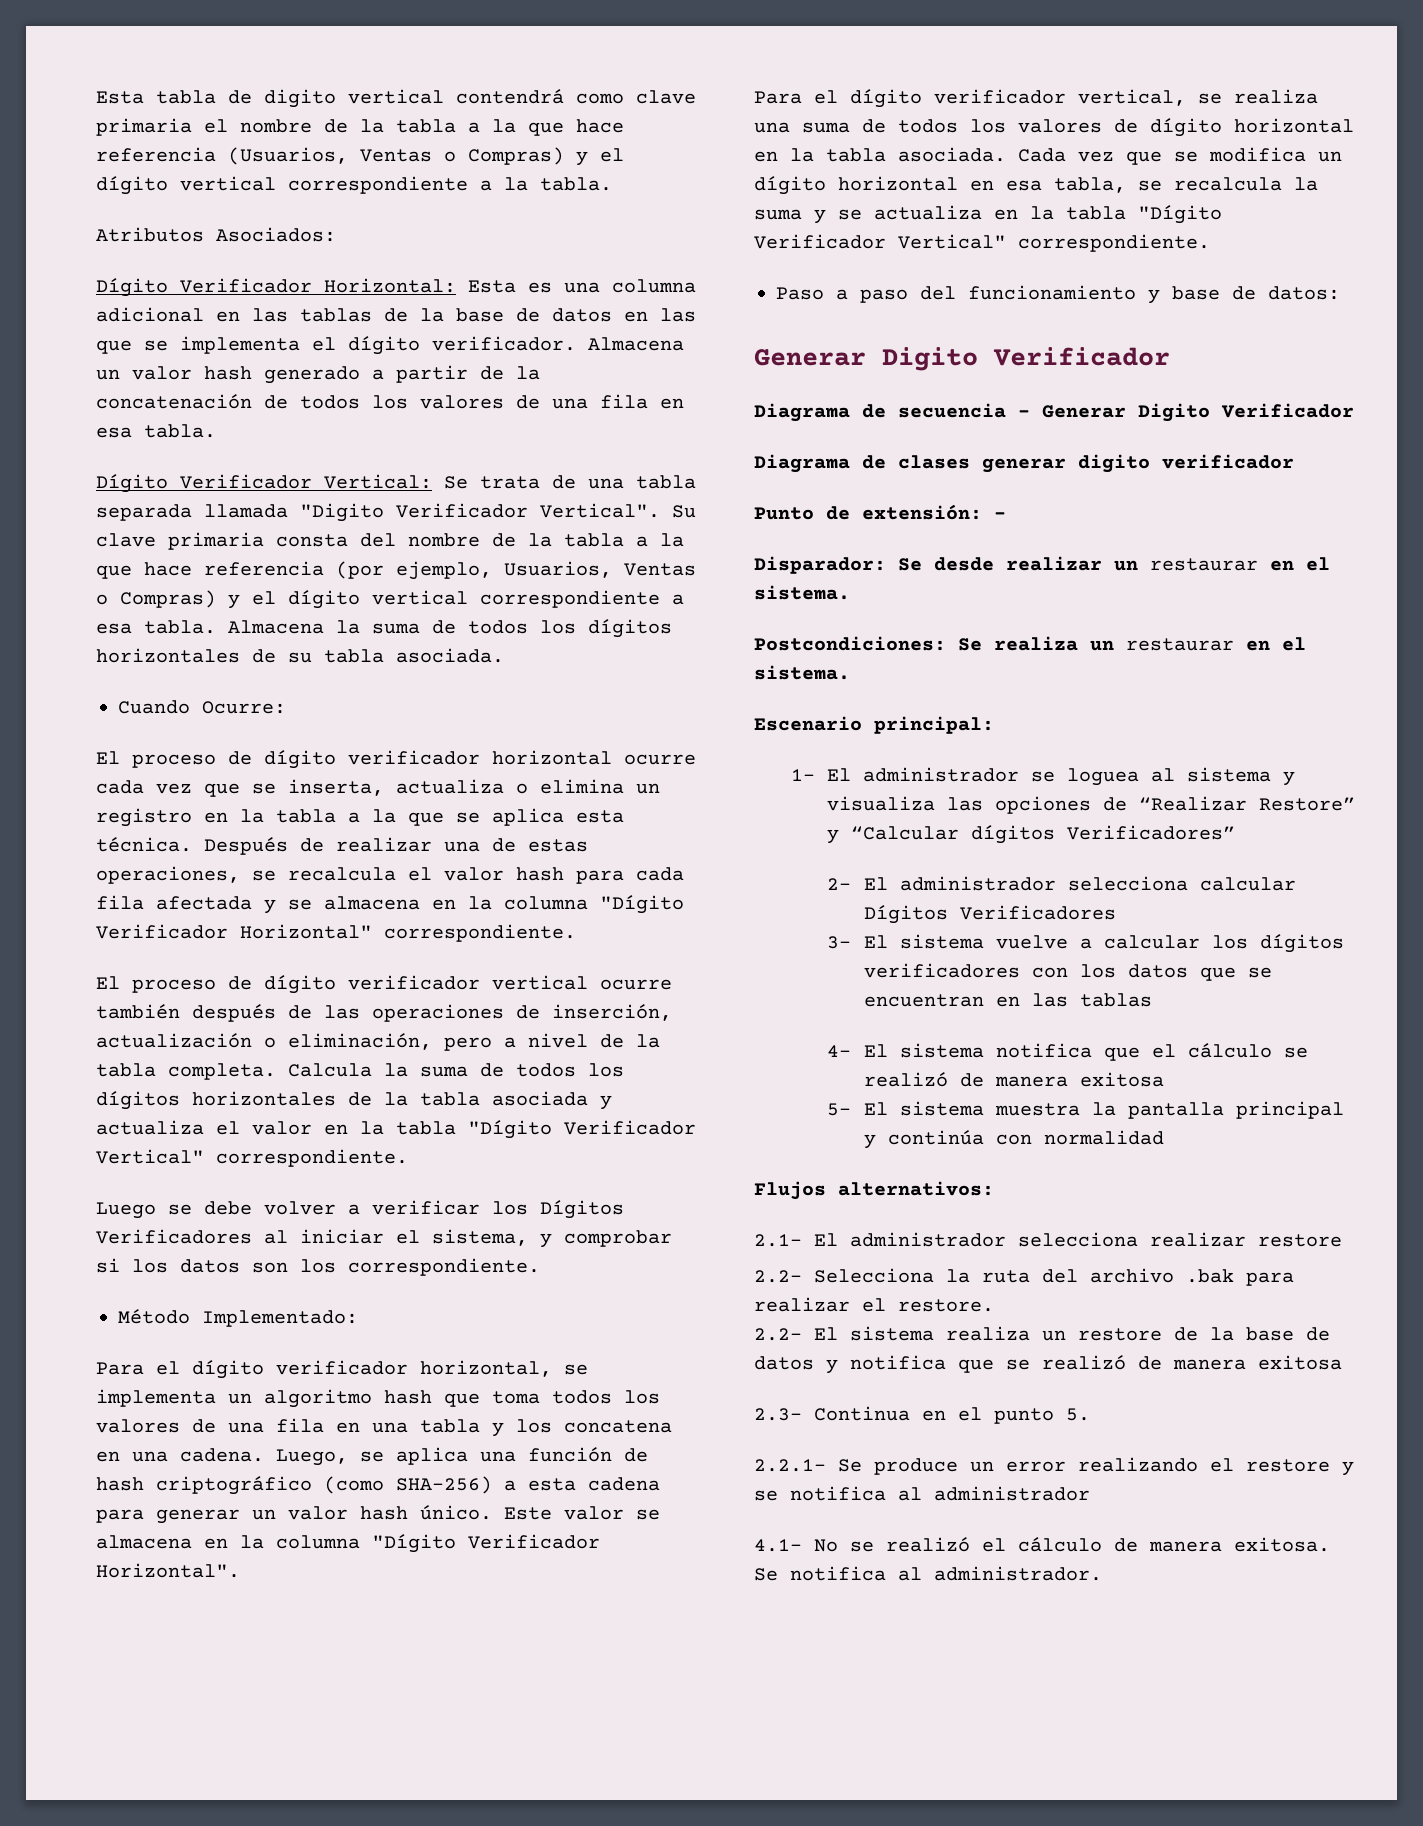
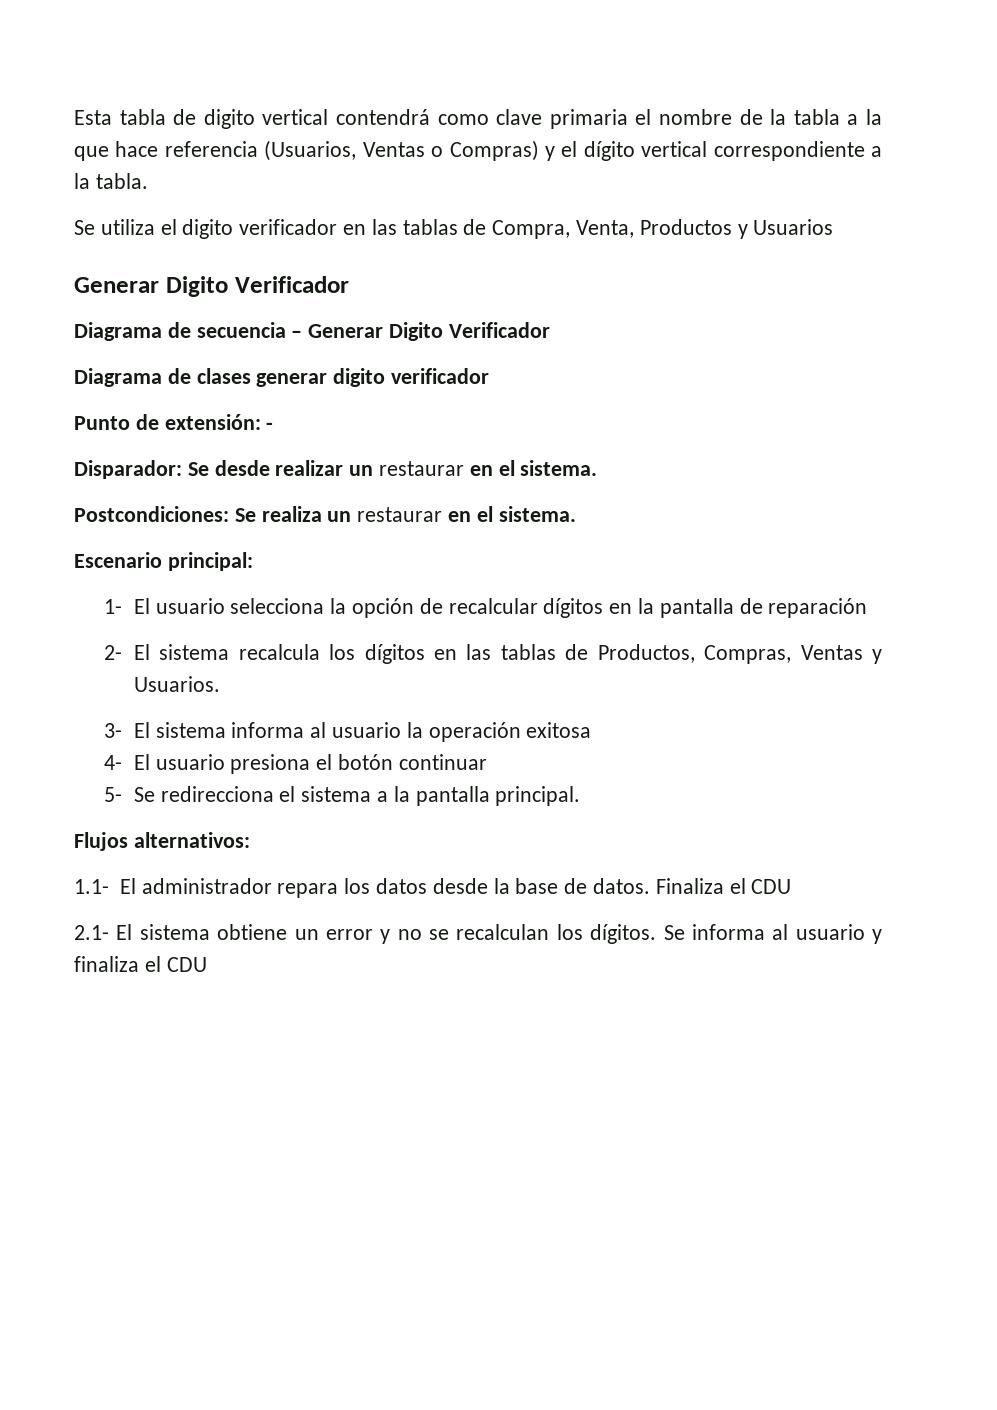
- Atributos Asociados:
- Dígito Verificador Horizontal: Esta es una columna adicional en las tablas de la base de datos en las que se implementa el dígito verificador. Almacena un valor hash generado a partir de la concatenación de todos los valores de una fila en esa tabla.
- Dígito Verificador Vertical: Se trata de una tabla separada llamada "Digito Verificador Vertical". Su clave primaria consta del nombre de la tabla a la que hace referencia (por ejemplo, Usuarios, Ventas o Compras) y el dígito vertical correspondiente a esa tabla. Almacena la suma de todos los dígitos horizontales de su tabla asociada.
- Cuando Ocurre:
- El proceso de dígito verificador horizontal ocurre cada vez que se inserta, actualiza o elimina un registro en la tabla a la que se aplica esta técnica. Después de realizar una de estas operaciones, se recalcula el valor hash para cada fila afectada y se almacena en la columna "Dígito Verificador Horizontal" correspondiente.
- El proceso de dígito verificador vertical ocurre también después de las operaciones de inserción, actualización o eliminación, pero a nivel de la tabla completa. Calcula la suma de todos los dígitos horizontales de la tabla asociada y actualiza el valor en la tabla "Dígito Verificador Vertical" correspondiente.
- Luego se debe volver a verificar los Dígitos Verificadores al iniciar el sistema, y comprobar si los datos son los correspondiente.
- Método Implementado:
- Para el dígito verificador horizontal, se implementa un algoritmo hash que toma todos los valores de una fila en una tabla y los concatena en una cadena. Luego, se aplica una función de hash criptográfico (como SHA-256) a esta cadena para generar un valor hash único. Este valor se almacena en la columna "Dígito Verificador Horizontal".
- Para el dígito verificador vertical, se realiza una suma de todos los valores de dígito horizontal en la tabla asociada. Cada vez que se modifica un dígito horizontal en esa tabla, se recalcula la suma y se actualiza en la tabla "Dígito Verificador Vertical" correspondiente.
- Paso a paso del funcionamiento y base de datos:
+ Se utiliza el digito verificador en las tablas de Compra, Venta, Productos y Usuarios
- 1- El administrador se loguea al sistema y visualiza las opciones de “Realizar Restore” y “Calcular dígitos Verificadores”
- 2- El administrador selecciona calcular Dígitos Verificadores
- 3- El sistema vuelve a calcular los dígitos verificadores con los datos que se encuentran en las tablas
- 4- El sistema notifica que el cálculo se realizó de manera exitosa
- 5- El sistema muestra la pantalla principal y continúa con normalidad
+ 1- El usuario selecciona la opción de recalcular dígitos en la pantalla de reparación
+ 2- El sistema recalcula los dígitos en las tablas de Productos, Compras, Ventas y Usuarios.
+ 3- El sistema informa al usuario la operación exitosa
+ 4- El usuario presiona el botón continuar
+ 5- Se redirecciona el sistema a la pantalla principal.
  Flujos alternativos:
- 2.1- El administrador selecciona realizar restore
- 2.2- Selecciona la ruta del archivo .bak para realizar el restore.
- 2.2- El sistema realiza un restore de la base de datos y notifica que se realizó de manera exitosa
- 2.3- Continua en el punto 5.
- 2.2.1- Se produce un error realizando el restore y se notifica al administrador
- 4.1- No se realizó el cálculo de manera exitosa. Se notifica al administrador.
+ 1.1- El administrador repara los datos desde la base de datos. Finaliza el CDU
+ 2.1- El sistema obtiene un error y no se recalculan los dígitos. Se informa al usuario y finaliza el CDU

